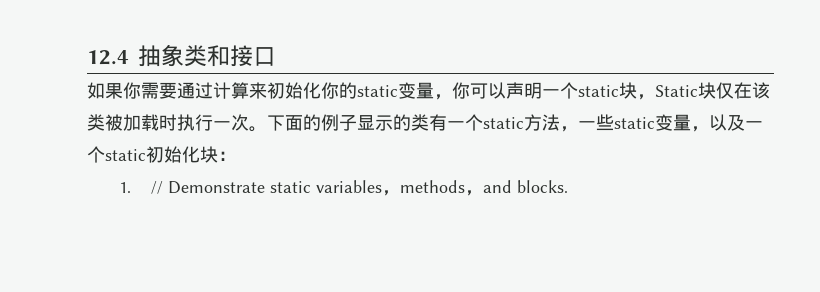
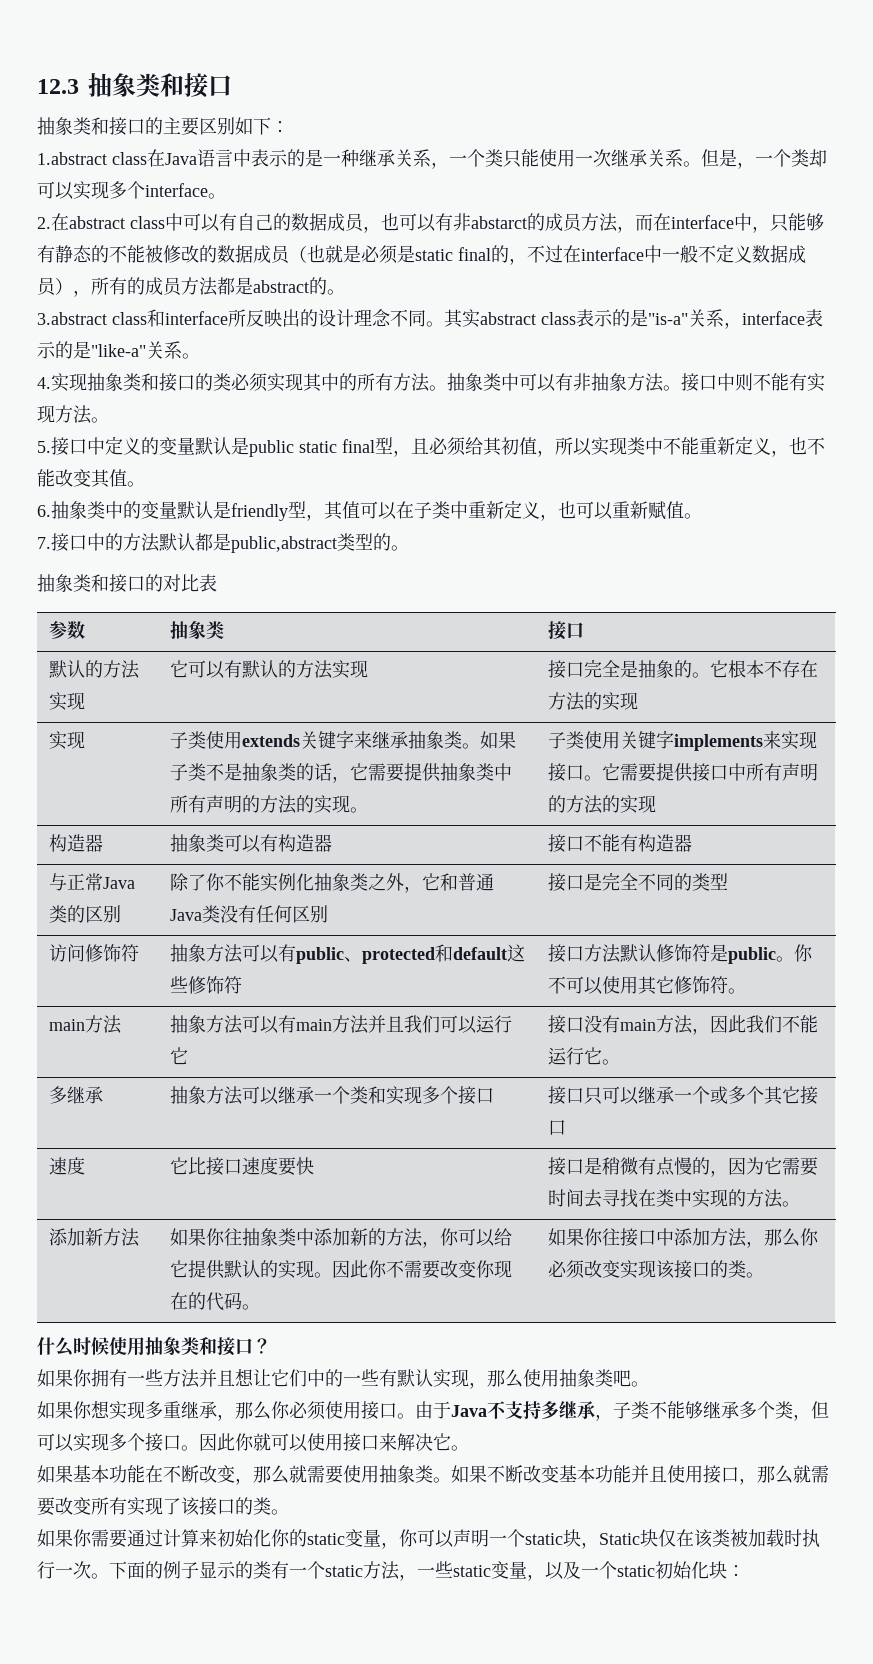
- 12.4抽象类和接口
+ 12.3抽象类和接口
+ 抽象类和接口的主要区别如下：
+ 1.abstract class在Java语言中表示的是一种继承关系，一个类只能使用一次继承关系。但是，一个类却可以实现多个interface。
+ 2.在abstract class中可以有自己的数据成员，也可以有非abstarct的成员方法，而在interface中，只能够有静态的不能被修改的数据成员（也就是必须是static final的，不过在interface中一般不定义数据成员），所有的成员方法都是abstract的。
+ 3.abstract class和interface所反映出的设计理念不同。其实abstract class表示的是"is-a"关系，interface表示的是"like-a"关系。
+ 4.实现抽象类和接口的类必须实现其中的所有方法。抽象类中可以有非抽象方法。接口中则不能有实现方法。
+ 5.接口中定义的变量默认是public static final型，且必须给其初值，所以实现类中不能重新定义，也不能改变其值。
+ 6.抽象类中的变量默认是friendly型，其值可以在子类中重新定义，也可以重新赋值。
+ 7.接口中的方法默认都是public,abstract类型的。
+ 抽象类和接口的对比表
+ 参数 | 抽象类 | 接口
+ 默认的方法实现 | 它可以有默认的方法实现 | 接口完全是抽象的。它根本不存在方法的实现
+ 实现 | 子类使用extends关键字来继承抽象类。如果子类不是抽象类的话，它需要提供抽象类中所有声明的方法的实现。 | 子类使用关键字implements来实现接口。它需要提供接口中所有声明的方法的实现
+ 构造器 | 抽象类可以有构造器 | 接口不能有构造器
+ 与正常Java类的区别 | 除了你不能实例化抽象类之外，它和普通Java类没有任何区别 | 接口是完全不同的类型
+ 访问修饰符 | 抽象方法可以有public、protected和default这些修饰符 | 接口方法默认修饰符是public。你不可以使用其它修饰符。
+ main方法 | 抽象方法可以有main方法并且我们可以运行它 | 接口没有main方法，因此我们不能运行它。
+ 多继承 | 抽象方法可以继承一个类和实现多个接口 | 接口只可以继承一个或多个其它接口
+ 速度 | 它比接口速度要快 | 接口是稍微有点慢的，因为它需要时间去寻找在类中实现的方法。
+ 添加新方法 | 如果你往抽象类中添加新的方法，你可以给它提供默认的实现。因此你不需要改变你现在的代码。 | 如果你往接口中添加方法，那么你必须改变实现该接口的类。
+ 什么时候使用抽象类和接口？
+ 如果你拥有一些方法并且想让它们中的一些有默认实现，那么使用抽象类吧。
+ 如果你想实现多重继承，那么你必须使用接口。由于Java不支持多继承，子类不能够继承多个类，但可以实现多个接口。因此你就可以使用接口来解决它。
+ 如果基本功能在不断改变，那么就需要使用抽象类。如果不断改变基本功能并且使用接口，那么就需要改变所有实现了该接口的类。
- 1. // Demonstrate static variables，methods，and blocks.

